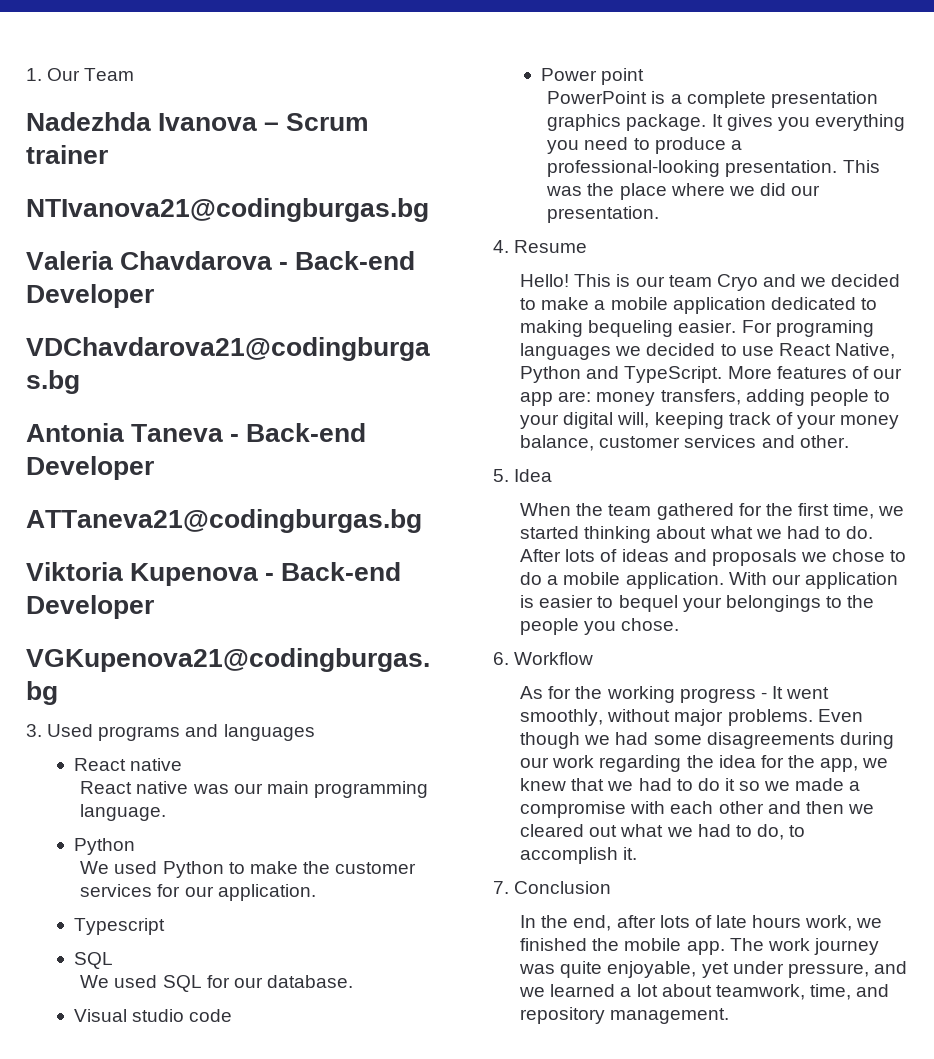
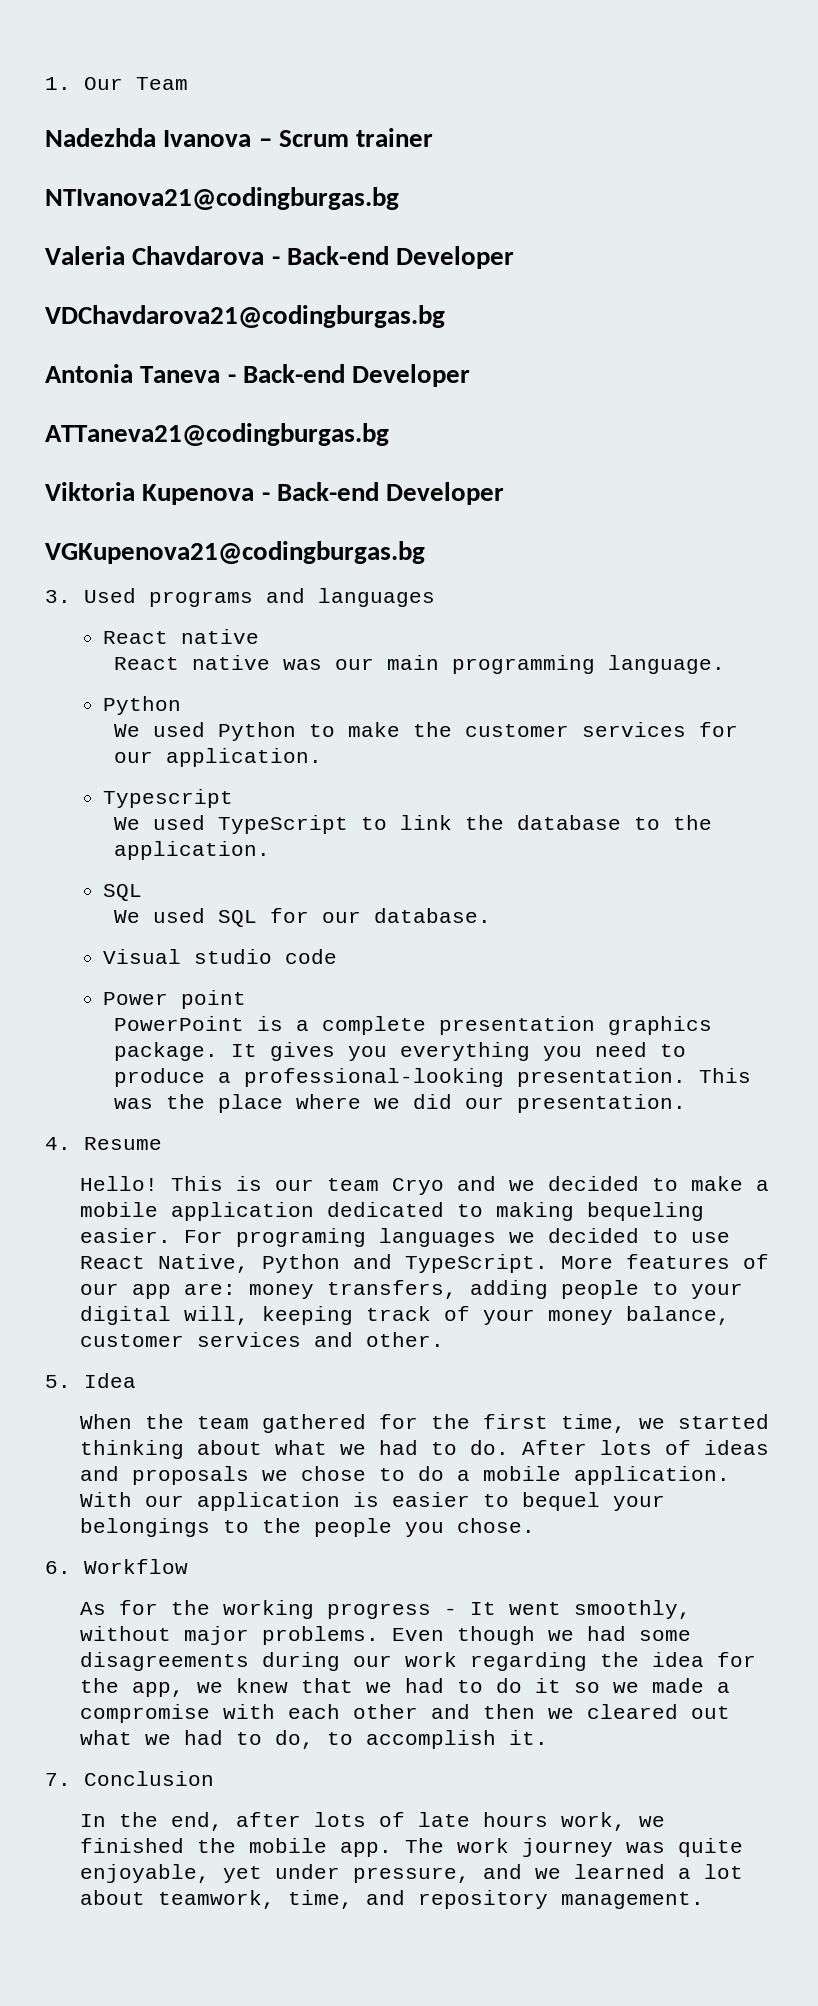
+ We used TypeScript to link the database to the application.

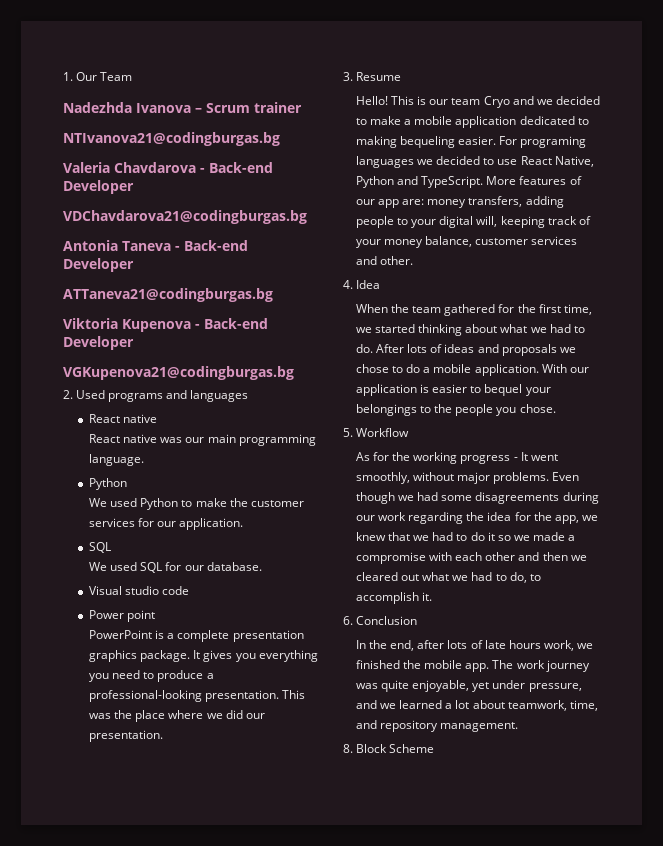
- 3. Used programs and languages
+ 2. Used programs and languages
- Typescript
- We used TypeScript to link the database to the application.
- 4. Resume
+ 3. Resume
- 5. Idea
+ 4. Idea
- 6. Workflow
+ 5. Workflow
- 7. Conclusion
+ 6. Conclusion
+ 8. Block Scheme

